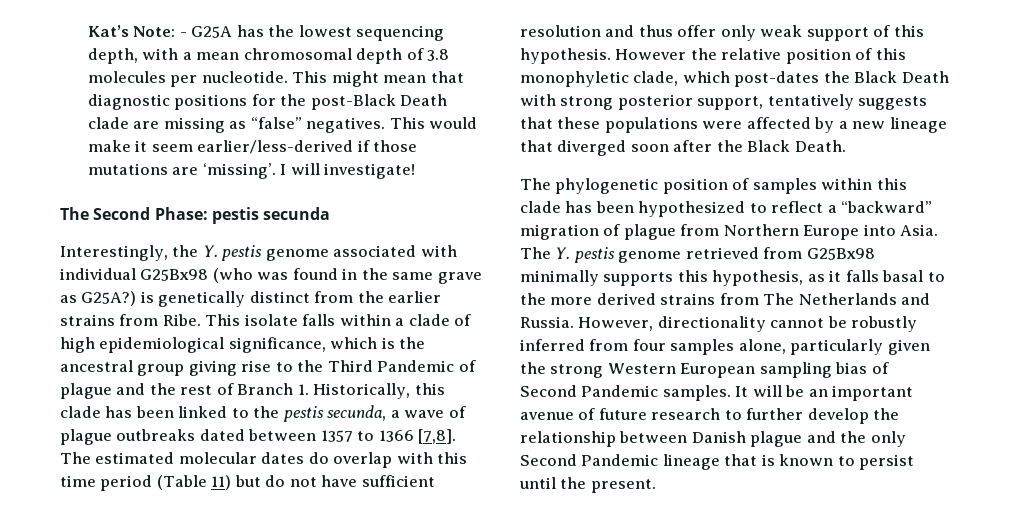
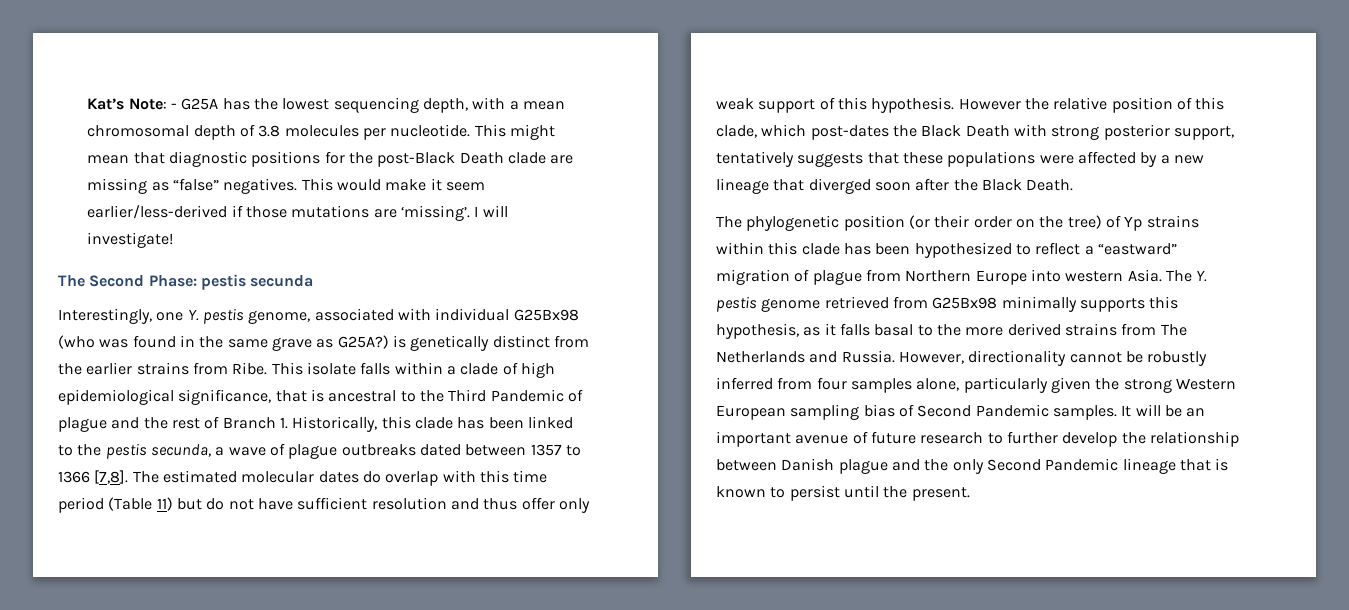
- Interestingly, the Y. pestis genome associated with individual G25Bx98 (who was found in the same grave as G25A?) is genetically distinct from the earlier strains from Ribe.
+ Interestingly, one Y. pestis genome, associated with individual G25Bx98 (who was found in the same grave as G25A?) is genetically distinct from the earlier strains from Ribe.
- This isolate falls within a clade of high epidemiological significance, which is the ancestral group giving rise to the Third Pandemic of plague and the rest of Branch 1. Historically, this clade has been linked to the pestis secunda, a wave of plague outbreaks dated between 1357 to 1366 [7,8].
+ This isolate falls within a clade of high epidemiological significance, that is ancestral to the Third Pandemic of plague and the rest of Branch 1. Historically, this clade has been linked to the pestis secunda, a wave of plague outbreaks dated between 1357 to 1366 [7,8].
- However the relative position of this monophyletic clade, which post-dates the Black Death with strong posterior support, tentatively suggests that these populations were affected by a new lineage that diverged soon after the Black Death.
+ However the relative position of this clade, which post-dates the Black Death with strong posterior support, tentatively suggests that these populations were affected by a new lineage that diverged soon after the Black Death.
- The phylogenetic position of samples within this clade has been hypothesized to reflect a “backward” migration of plague from Northern Europe into Asia.
+ The phylogenetic position (or their order on the tree) of Yp strains within this clade has been hypothesized to reflect a “eastward” migration of plague from Northern Europe into western Asia.

